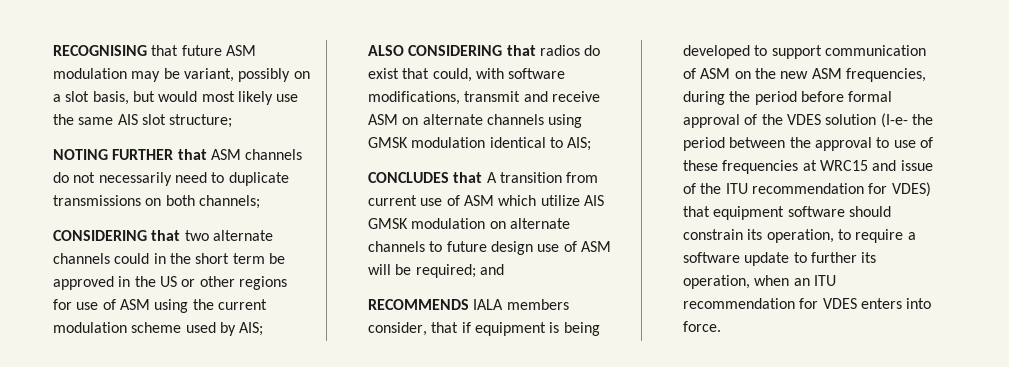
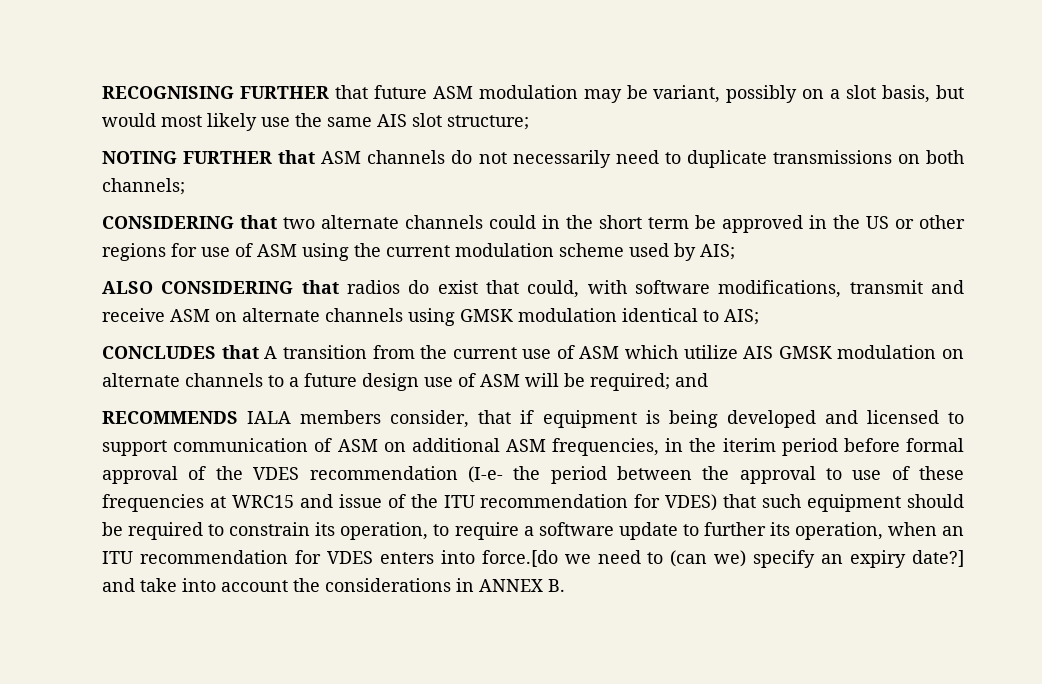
- RECOGNISING that future ASM modulation may be variant, possibly on a slot basis, but would most likely use the same AIS slot structure;
+ RECOGNISING FURTHER that future ASM modulation may be variant, possibly on a slot basis, but would most likely use the same AIS slot structure;
- CONCLUDES that A transition from current use of ASM which utilize AIS GMSK modulation on alternate channels to future design use of ASM will be required; and
+ CONCLUDES that A transition from the current use of ASM which utilize AIS GMSK modulation on alternate channels to a future design use of ASM will be required; and
- RECOMMENDS IALA members consider, that if equipment is being developed to support communication of ASM on the new ASM frequencies, during the period before formal approval of the VDES solution (I-e- the period between the approval to use of these frequencies at WRC15 and issue of the ITU recommendation for VDES) that equipment software should constrain its operation, to require a software update to further its operation, when an ITU recommendation for VDES enters into force.
+ RECOMMENDS IALA members consider, that if equipment is being developed and licensed to support communication of ASM on additional ASM frequencies, in the iterim period before formal approval of the VDES recommendation (I-e- the period between the approval to use of these frequencies at WRC15 and issue of the ITU recommendation for VDES) that such equipment should be required to constrain its operation, to require a software update to further its operation, when an ITU recommendation for VDES enters into force.[do we need to (can we) specify an expiry date?] and take into account the considerations in ANNEX B.

